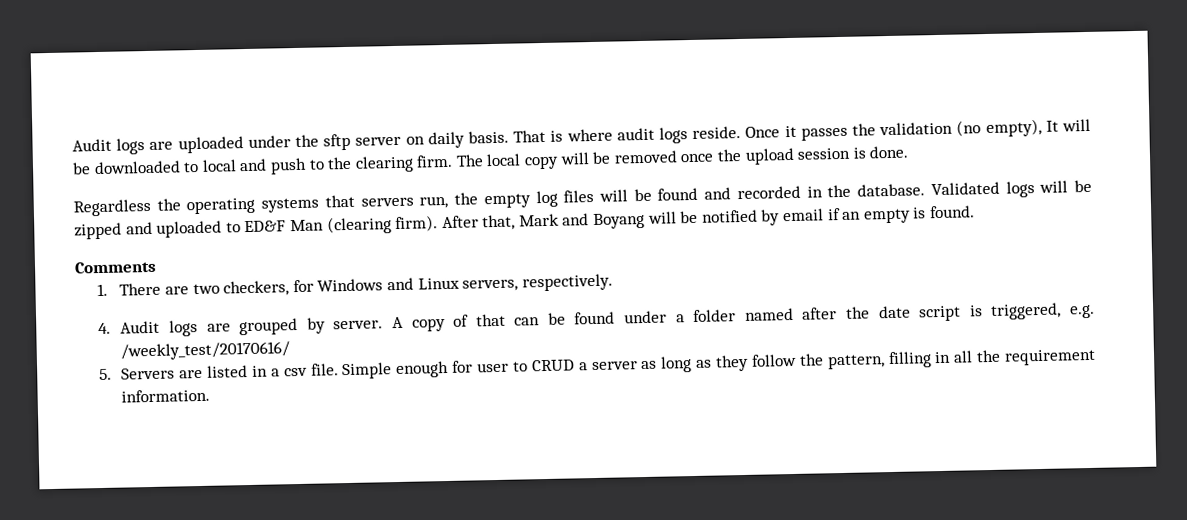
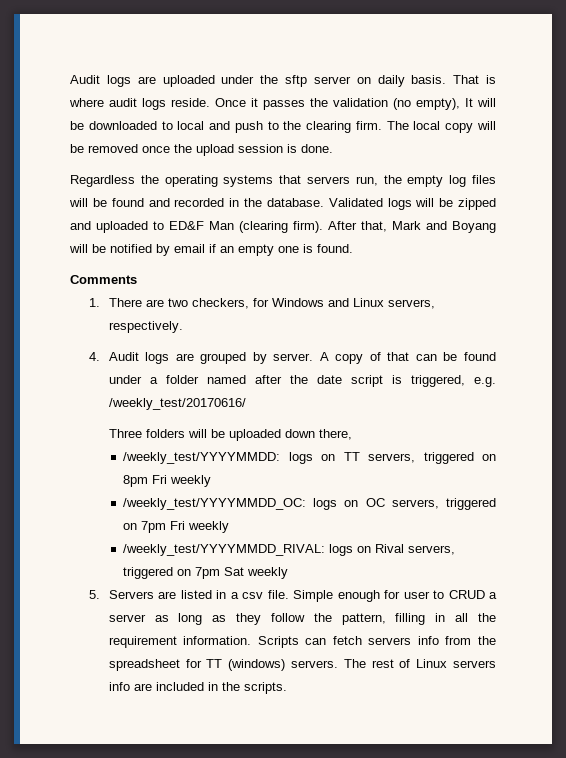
- After that, Mark and Boyang will be notified by email if an empty is found.
+ After that, Mark and Boyang will be notified by email if an empty one is found.
+ Three folders will be uploaded down there,
+ /weekly_test/YYYYMMDD: logs on TT servers, triggered on 8pm Fri weekly
+ /weekly_test/YYYYMMDD_OC: logs on OC servers, triggered on 7pm Fri weekly
+ /weekly_test/YYYYMMDD_RIVAL: logs on Rival servers, triggered on 7pm Sat weekly
+ Scripts can fetch servers info from the spreadsheet for TT (windows) servers. The rest of Linux servers info are included in the scripts.

